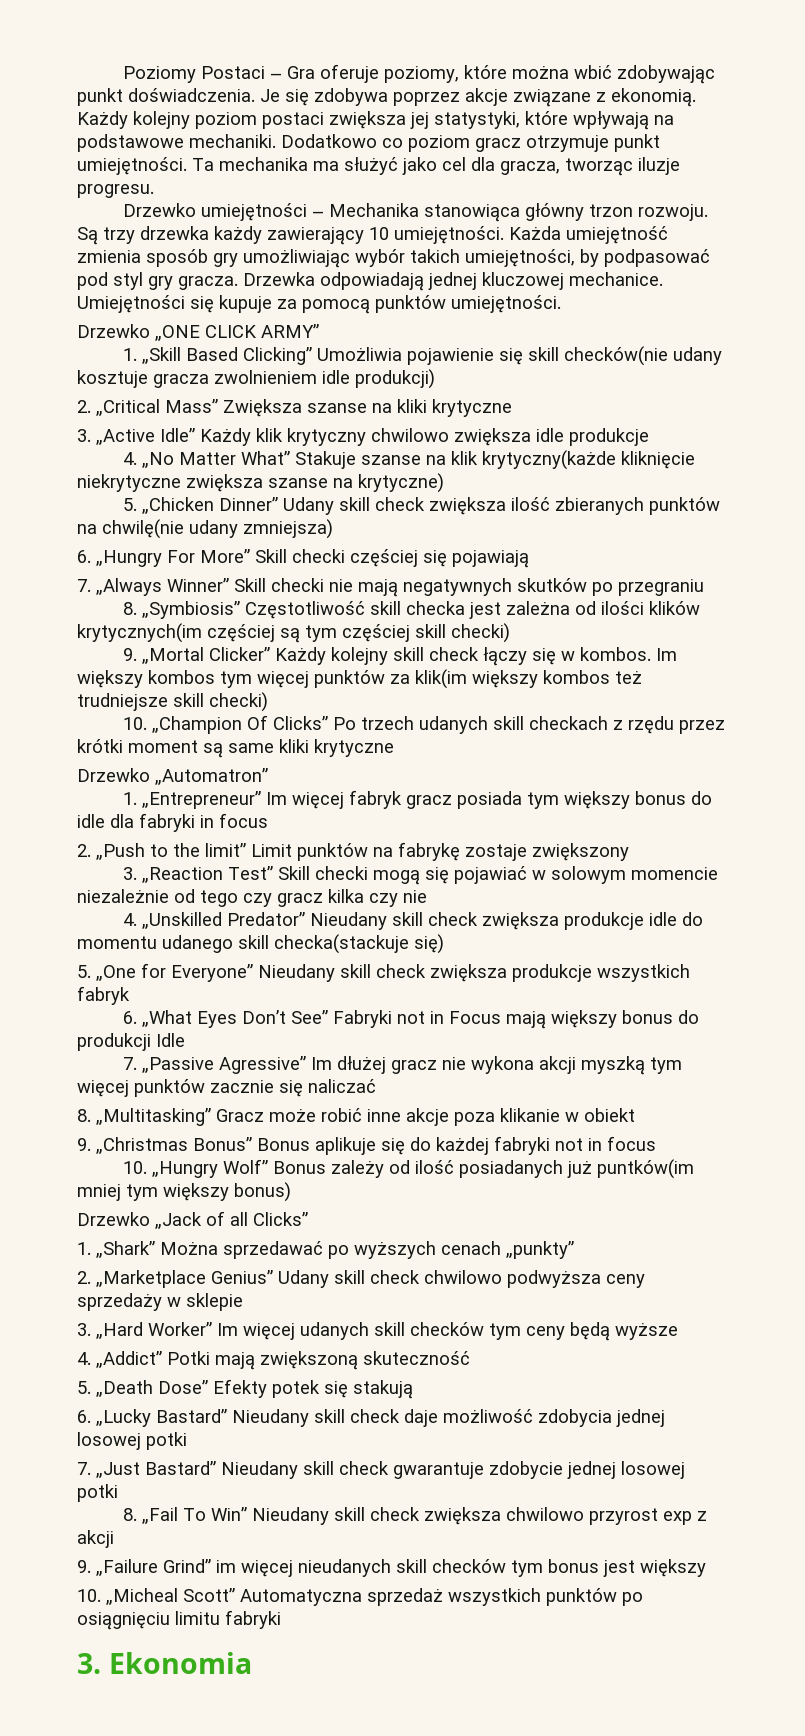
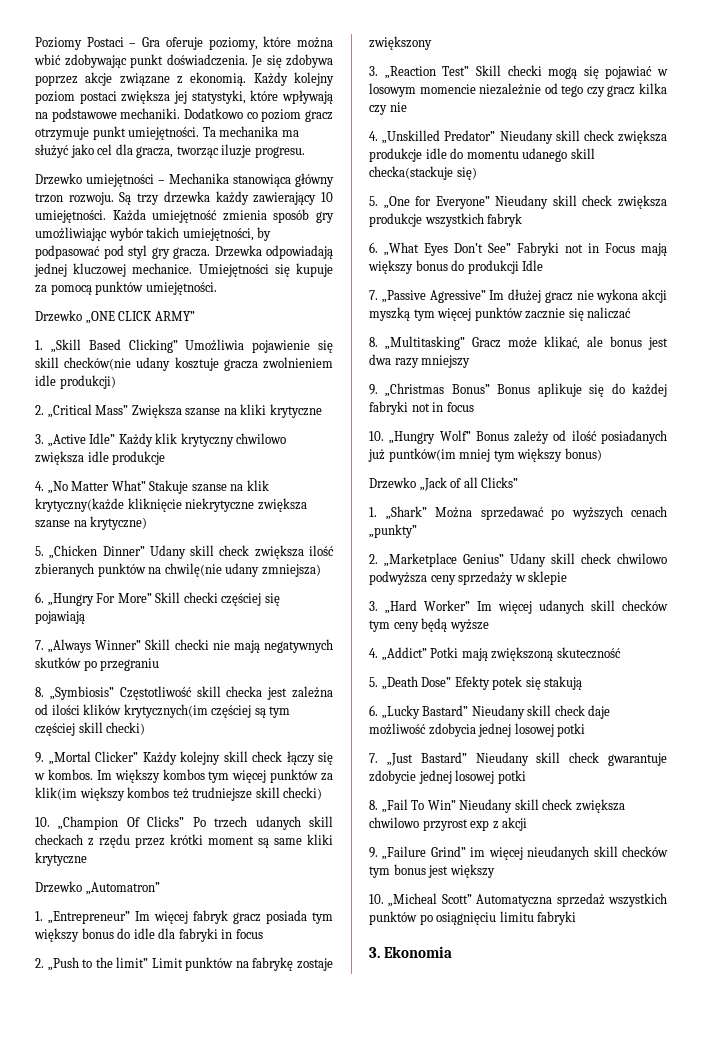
- 3. „Reaction Test” Skill checki mogą się pojawiać w solowym momencie niezależnie od tego czy gracz kilka czy nie
+ 3. „Reaction Test” Skill checki mogą się pojawiać w losowym momencie niezależnie od tego czy gracz kilka czy nie
- 8. „Multitasking” Gracz może robić inne akcje poza klikanie w obiekt
+ 8. „Multitasking” Gracz może klikać, ale bonus jest dwa razy mniejszy

